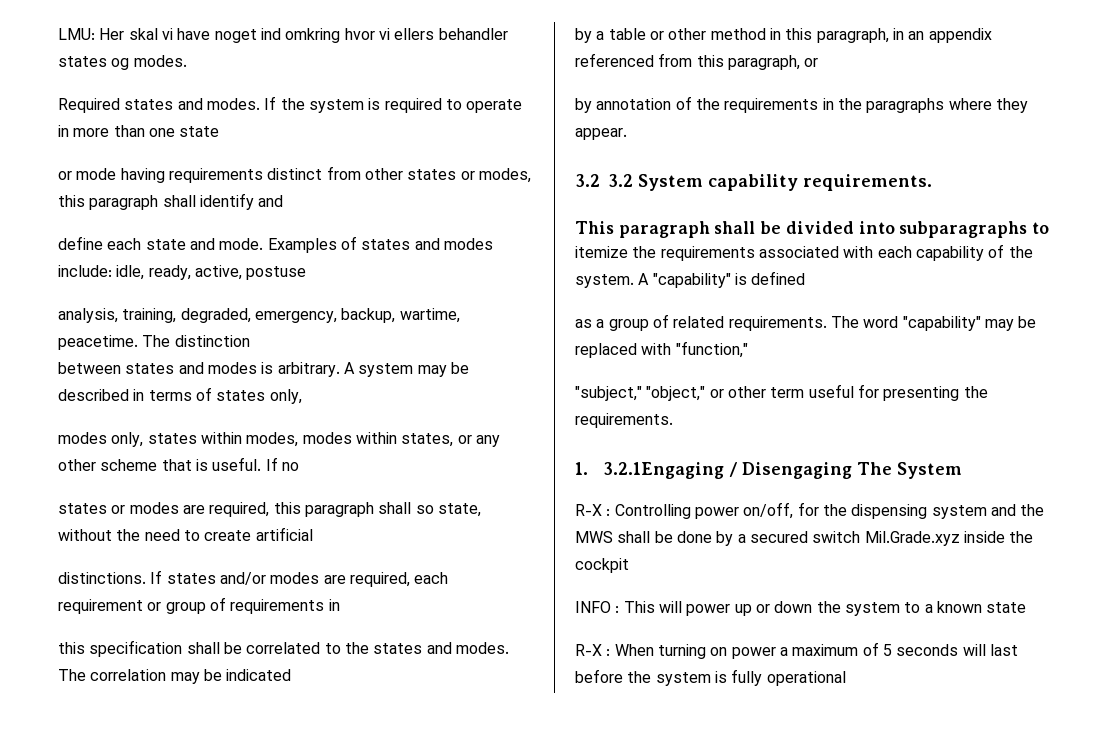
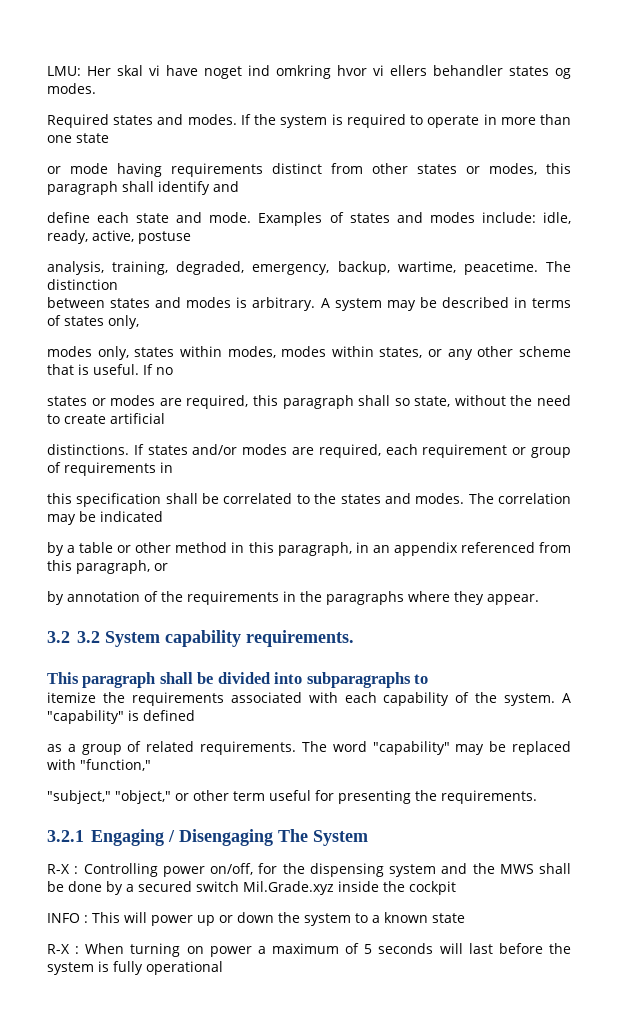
- 1. 3.2.1Engaging / Disengaging The System
+ 3.2.1 Engaging / Disengaging The System

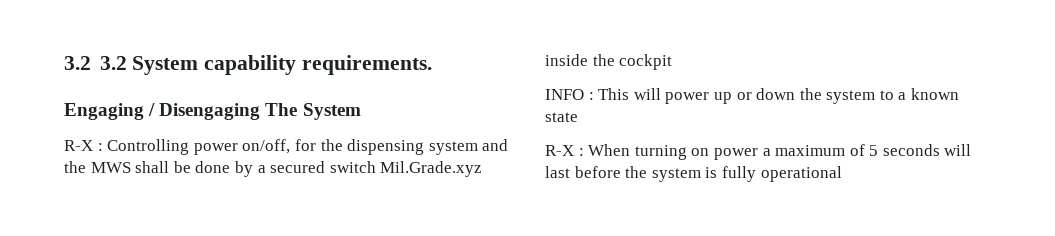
- LMU: Her skal vi have noget ind omkring hvor vi ellers behandler states og modes.
- Required states and modes. If the system is required to operate in more than one state
- or mode having requirements distinct from other states or modes, this paragraph shall identify and
- define each state and mode. Examples of states and modes include: idle, ready, active, postuse
- analysis, training, degraded, emergency, backup, wartime, peacetime. The distinction
- between states and modes is arbitrary. A system may be described in terms of states only,
- modes only, states within modes, modes within states, or any other scheme that is useful. If no
- states or modes are required, this paragraph shall so state, without the need to create artificial
- distinctions. If states and/or modes are required, each requirement or group of requirements in
- this specification shall be correlated to the states and modes. The correlation may be indicated
- by a table or other method in this paragraph, in an appendix referenced from this paragraph, or
- by annotation of the requirements in the paragraphs where they appear.
- This paragraph shall be divided into subparagraphs to
- itemize the requirements associated with each capability of the system. A "capability" is defined
- as a group of related requirements. The word "capability" may be replaced with "function,"
- "subject," "object," or other term useful for presenting the requirements.
- 3.2.1 Engaging / Disengaging The System
+ Engaging / Disengaging The System

